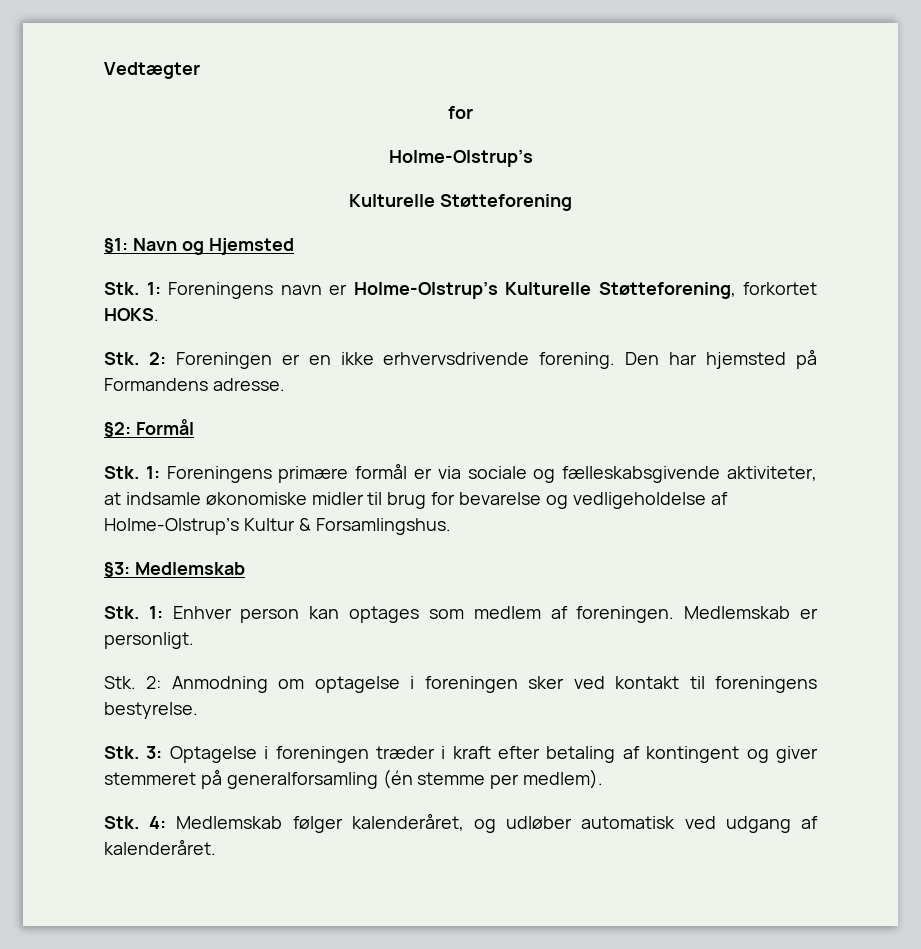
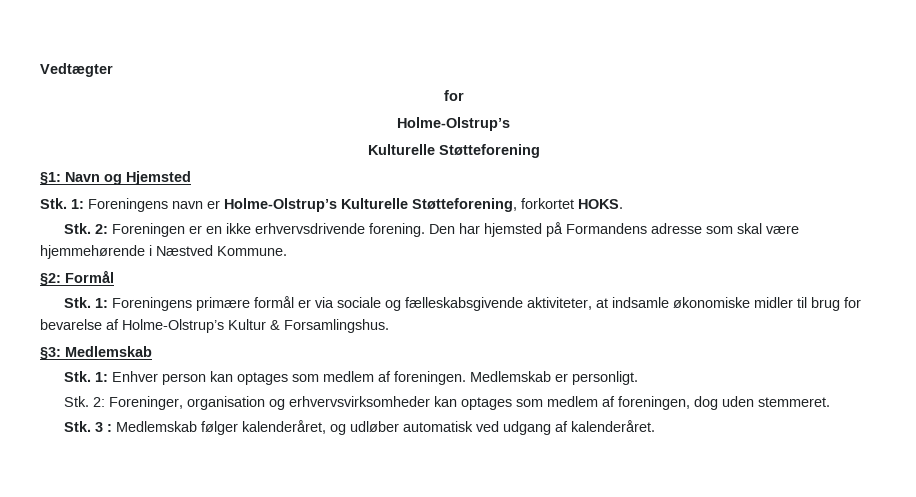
- Den har hjemsted på Formandens adresse.
+ Den har hjemsted på Formandens adresse som skal være hjemmehørende i Næstved Kommune.
- Stk. 1: Foreningens primære formål er via sociale og fælleskabsgivende aktiviteter, at indsamle økonomiske midler til brug for bevarelse og vedligeholdelse af Holme-Olstrup’s Kultur & Forsamlingshus.
+ Stk. 1: Foreningens primære formål er via sociale og fælleskabsgivende aktiviteter, at indsamle økonomiske midler til brug for bevarelse af Holme-Olstrup’s Kultur & Forsamlingshus.
- Stk. 2: Anmodning om optagelse i foreningen sker ved kontakt til foreningens bestyrelse.
- Stk. 3: Optagelse i foreningen træder i kraft efter betaling af kontingent og giver stemmeret på generalforsamling (én stemme per medlem).
- Stk. 4: Medlemskab følger kalenderåret, og udløber automatisk ved udgang af kalenderåret.
+ Stk. 2: Foreninger, organisation og erhvervsvirksomheder kan optages som medlem af foreningen, dog uden stemmeret.
+ Stk. 3 : Medlemskab følger kalenderåret, og udløber automatisk ved udgang af kalenderåret.

